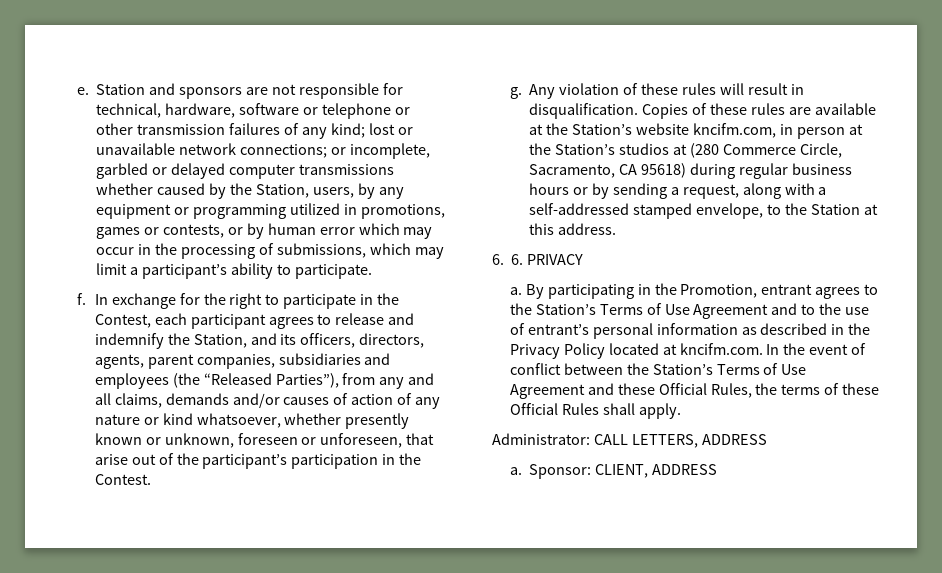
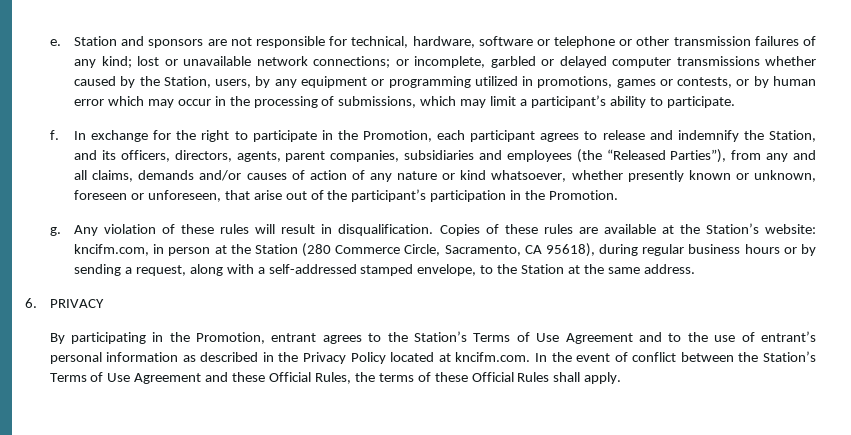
- In exchange for the right to participate in the Contest, each participant agrees to release and indemnify the Station, and its officers, directors, agents, parent companies, subsidiaries and employees (the “Released Parties”), from any and all claims, demands and/or causes of action of any nature or kind whatsoever, whether presently known or unknown, foreseen or unforeseen, that arise out of the participant’s participation in the Contest.
+ In exchange for the right to participate in the Promotion, each participant agrees to release and indemnify the Station, and its officers, directors, agents, parent companies, subsidiaries and employees (the “Released Parties”), from any and all claims, demands and/or causes of action of any nature or kind whatsoever, whether presently known or unknown, foreseen or unforeseen, that arise out of the participant’s participation in the Promotion.
- Copies of these rules are available at the Station’s website kncifm.com, in person at the Station’s studios at (280 Commerce Circle, Sacramento, CA 95618) during regular business hours or by sending a request, along with a self-addressed stamped envelope, to the Station at this address.
+ Copies of these rules are available at the Station’s website: kncifm.com, in person at the Station (280 Commerce Circle, Sacramento, CA 95618), during regular business hours or by sending a request, along with a self-addressed stamped envelope, to the Station at the same address.
- 6. 6. PRIVACY
- a. By participating in the Promotion, entrant agrees to the Station’s Terms of Use Agreement and to the use of entrant’s personal information as described in the Privacy Policy located at kncifm.com. In the event of conflict between the Station’s Terms of Use Agreement and these Official Rules, the terms of these Official Rules shall apply.
+ 6. PRIVACY
+ By participating in the Promotion, entrant agrees to the Station’s Terms of Use Agreement and to the use of entrant’s personal information as described in the Privacy Policy located at kncifm.com. In the event of conflict between the Station’s Terms of Use Agreement and these Official Rules, the terms of these Official Rules shall apply.
- Administrator: CALL LETTERS, ADDRESS
- a. Sponsor: CLIENT, ADDRESS

